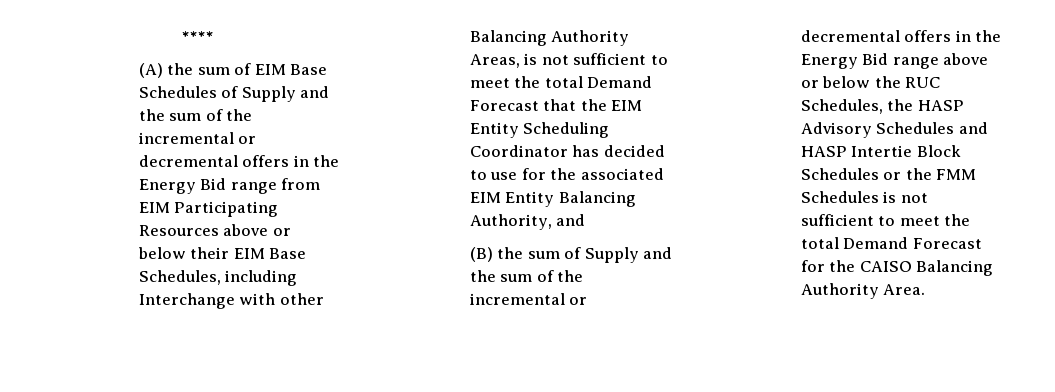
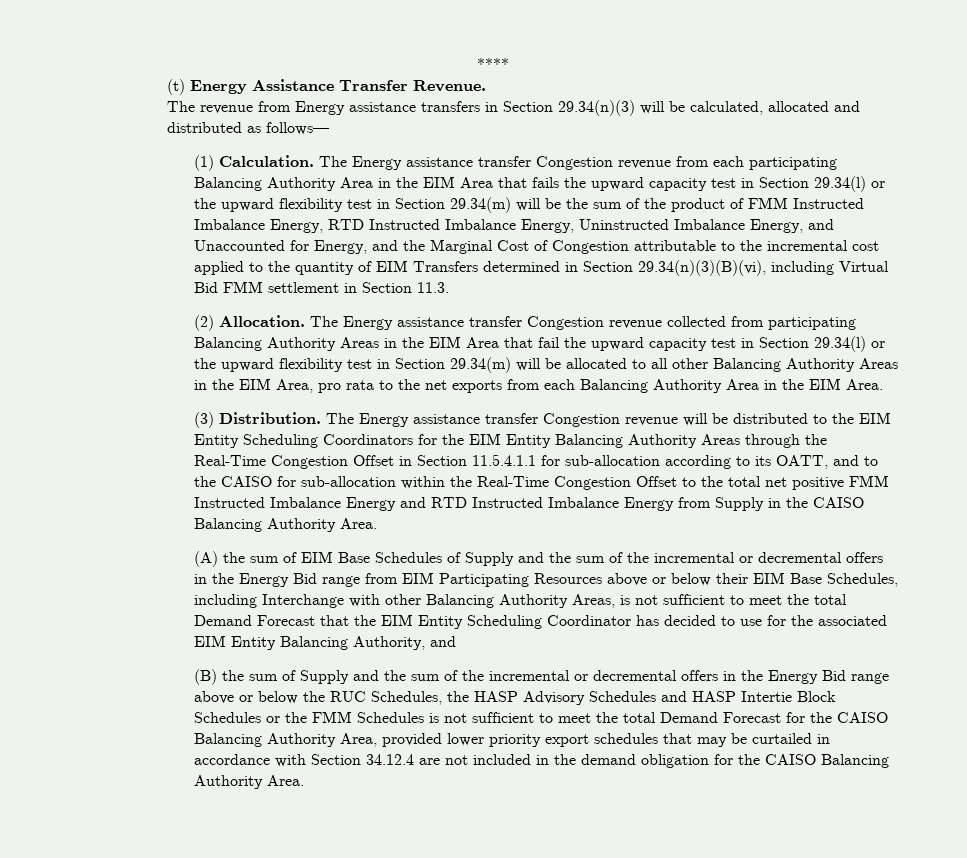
+ (t) Energy Assistance Transfer Revenue.
+ The revenue from Energy assistance transfers in Section 29.34(n)(3) will be calculated, allocated and distributed as follows—
+ (1) Calculation. The Energy assistance transfer Congestion revenue from each participating Balancing Authority Area in the EIM Area that fails the upward capacity test in Section 29.34(l) or the upward flexibility test in Section 29.34(m) will be the sum of the product of FMM Instructed Imbalance Energy, RTD Instructed Imbalance Energy, Uninstructed Imbalance Energy, and Unaccounted for Energy, and the Marginal Cost of Congestion attributable to the incremental cost applied to the quantity of EIM Transfers determined in Section 29.34(n)(3)(B)(vi), including Virtual Bid FMM settlement in Section 11.3.
+ (2) Allocation. The Energy assistance transfer Congestion revenue collected from participating Balancing Authority Areas in the EIM Area that fail the upward capacity test in Section 29.34(l) or the upward flexibility test in Section 29.34(m) will be allocated to all other Balancing Authority Areas in the EIM Area, pro rata to the net exports from each Balancing Authority Area in the EIM Area.
+ (3) Distribution. The Energy assistance transfer Congestion revenue will be distributed to the EIM Entity Scheduling Coordinators for the EIM Entity Balancing Authority Areas through the Real-Time Congestion Offset in Section 11.5.4.1.1 for sub-allocation according to its OATT, and to the CAISO for sub-allocation within the Real-Time Congestion Offset to the total net positive FMM Instructed Imbalance Energy and RTD Instructed Imbalance Energy from Supply in the CAISO Balancing Authority Area.
- (B) the sum of Supply and the sum of the incremental or decremental offers in the Energy Bid range above or below the RUC Schedules, the HASP Advisory Schedules and HASP Intertie Block Schedules or the FMM Schedules is not sufficient to meet the total Demand Forecast for the CAISO Balancing Authority Area.
+ (B) the sum of Supply and the sum of the incremental or decremental offers in the Energy Bid range above or below the RUC Schedules, the HASP Advisory Schedules and HASP Intertie Block Schedules or the FMM Schedules is not sufficient to meet the total Demand Forecast for the CAISO Balancing Authority Area, provided lower priority export schedules that may be curtailed in accordance with Section 34.12.4 are not included in the demand obligation for the CAISO Balancing Authority Area.

